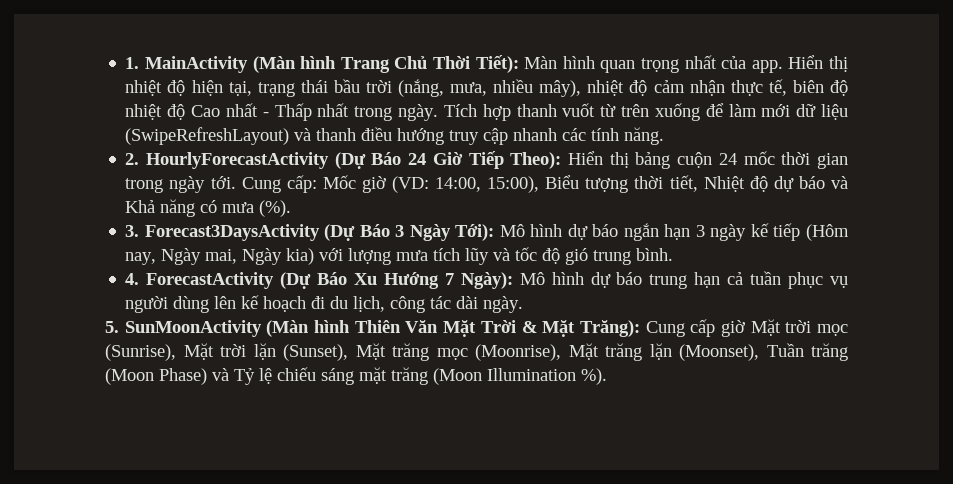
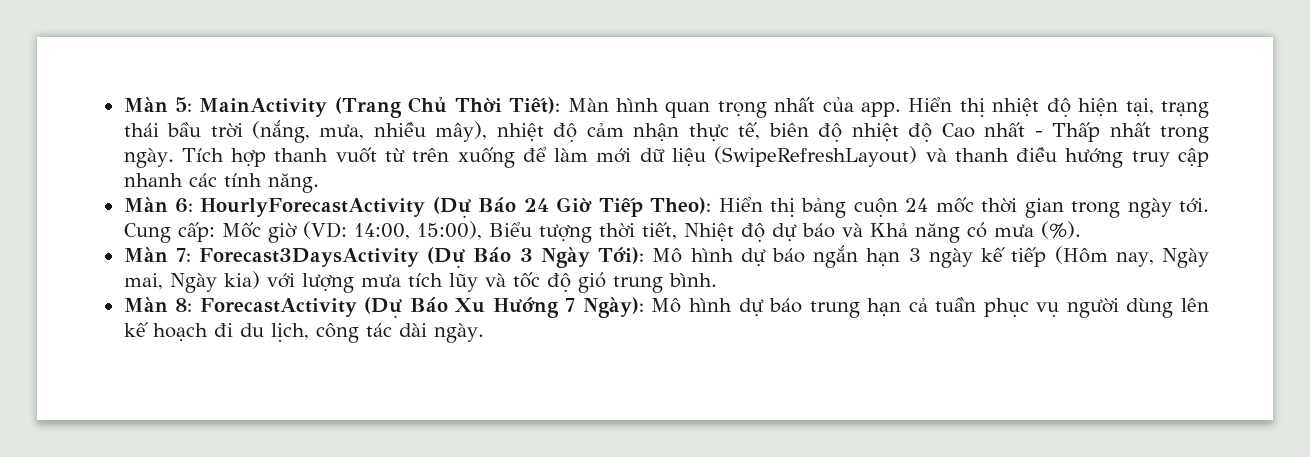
- 1. MainActivity (Màn hình Trang Chủ Thời Tiết): Màn hình quan trọng nhất của app.
+ Màn 5: MainActivity (Trang Chủ Thời Tiết): Màn hình quan trọng nhất của app.
- 2. HourlyForecastActivity (Dự Báo 24 Giờ Tiếp Theo): Hiển thị bảng cuộn 24 mốc thời gian trong ngày tới.
+ Màn 6: HourlyForecastActivity (Dự Báo 24 Giờ Tiếp Theo): Hiển thị bảng cuộn 24 mốc thời gian trong ngày tới.
- 3. Forecast3DaysActivity (Dự Báo 3 Ngày Tới): Mô hình dự báo ngắn hạn 3 ngày kế tiếp (Hôm nay, Ngày mai, Ngày kia) với lượng mưa tích lũy và tốc độ gió trung bình.
+ Màn 7: Forecast3DaysActivity (Dự Báo 3 Ngày Tới): Mô hình dự báo ngắn hạn 3 ngày kế tiếp (Hôm nay, Ngày mai, Ngày kia) với lượng mưa tích lũy và tốc độ gió trung bình.
- 4. ForecastActivity (Dự Báo Xu Hướng 7 Ngày): Mô hình dự báo trung hạn cả tuần phục vụ người dùng lên kế hoạch đi du lịch, công tác dài ngày.
+ Màn 8: ForecastActivity (Dự Báo Xu Hướng 7 Ngày): Mô hình dự báo trung hạn cả tuần phục vụ người dùng lên kế hoạch đi du lịch, công tác dài ngày.
- 5. SunMoonActivity (Màn hình Thiên Văn Mặt Trời & Mặt Trăng): Cung cấp giờ Mặt trời mọc (Sunrise), Mặt trời lặn (Sunset), Mặt trăng mọc (Moonrise), Mặt trăng lặn (Moonset), Tuần trăng (Moon Phase) và Tỷ lệ chiếu sáng mặt trăng (Moon Illumination %).

